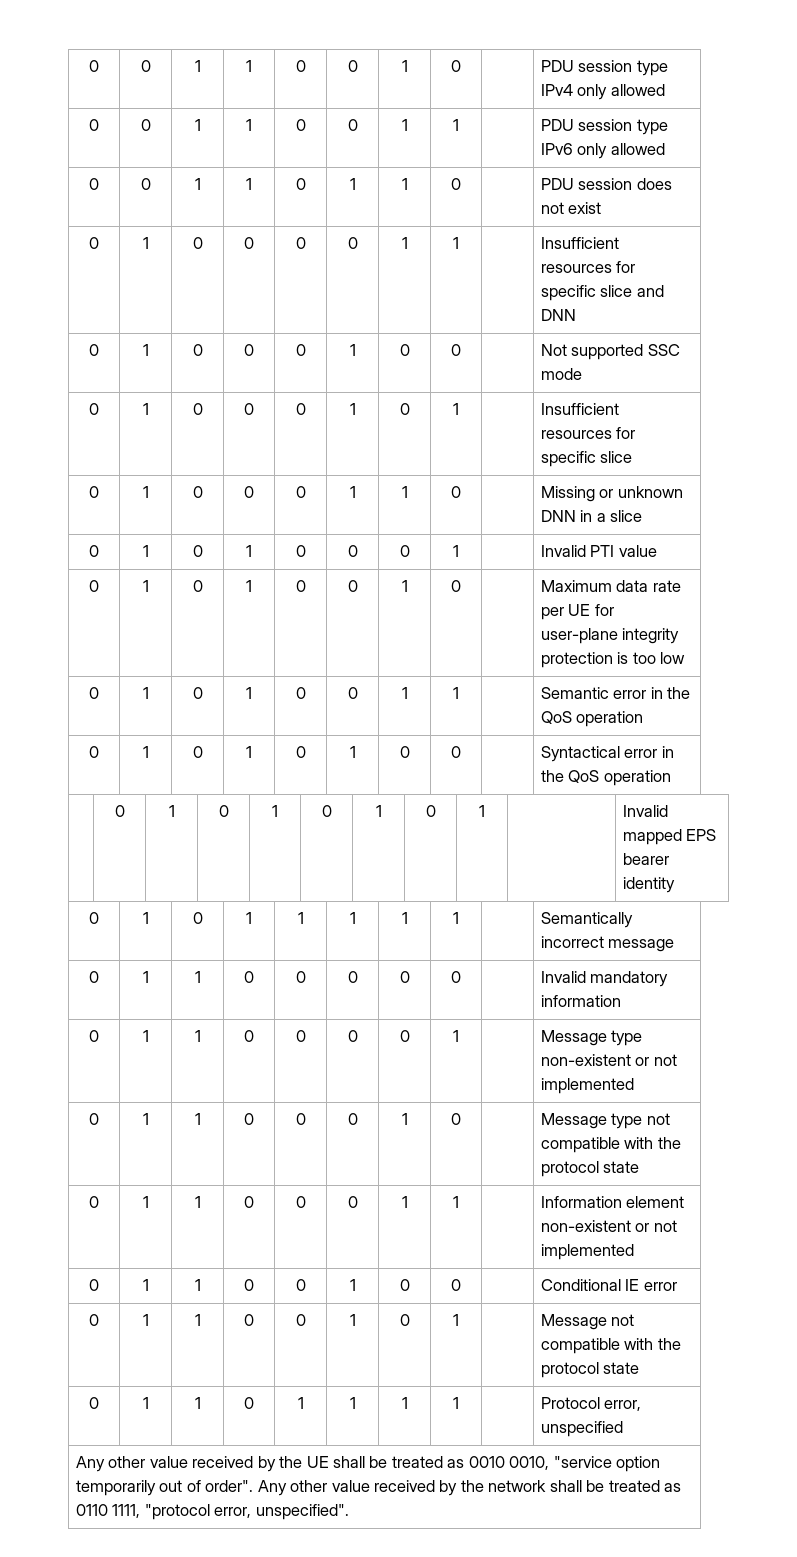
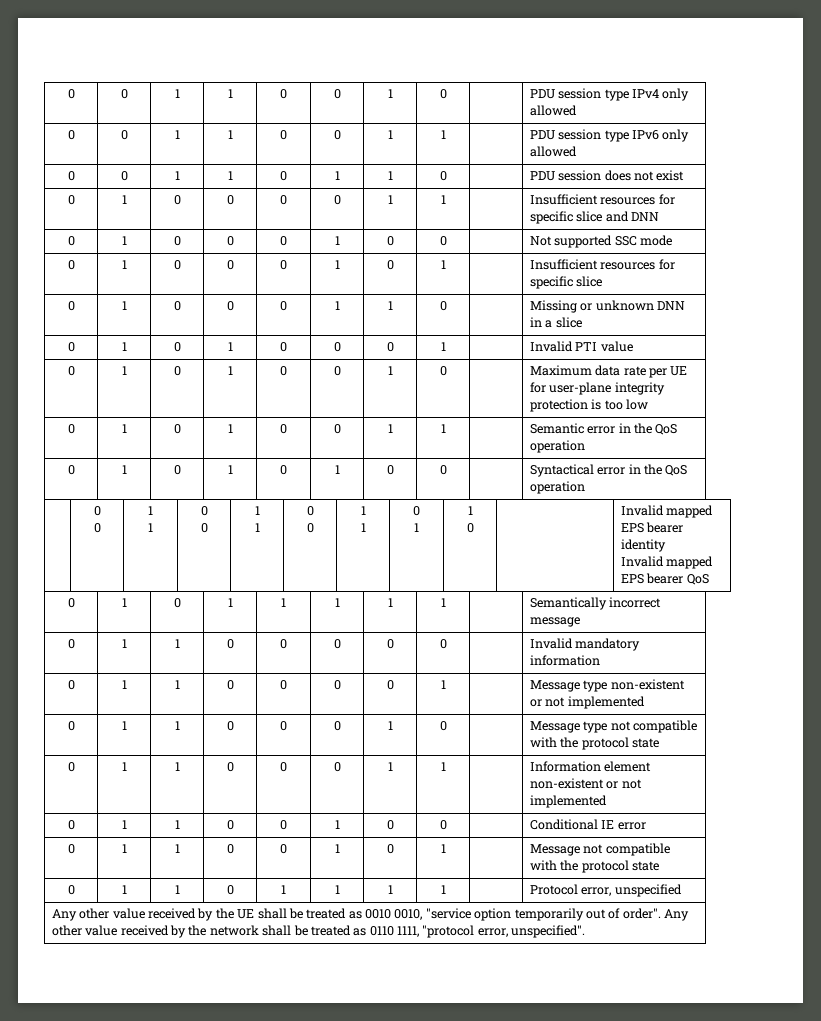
  0 | 1 | 0 | 1 | 0 | 1 | 0 | 0 | | Syntactical error in the QoS operation
- | 0 | 1 | 0 | 1 | 0 | 1 | 0 | 1 | | Invalid mapped EPS bearer identity
+ | 0
+ 0 | 1
+ 1 | 0
+ 0 | 1
+ 1 | 0
+ 0 | 1
+ 1 | 0
+ 1 | 1
+ 0 | | Invalid mapped EPS bearer identity
+ Invalid mapped EPS bearer QoS

